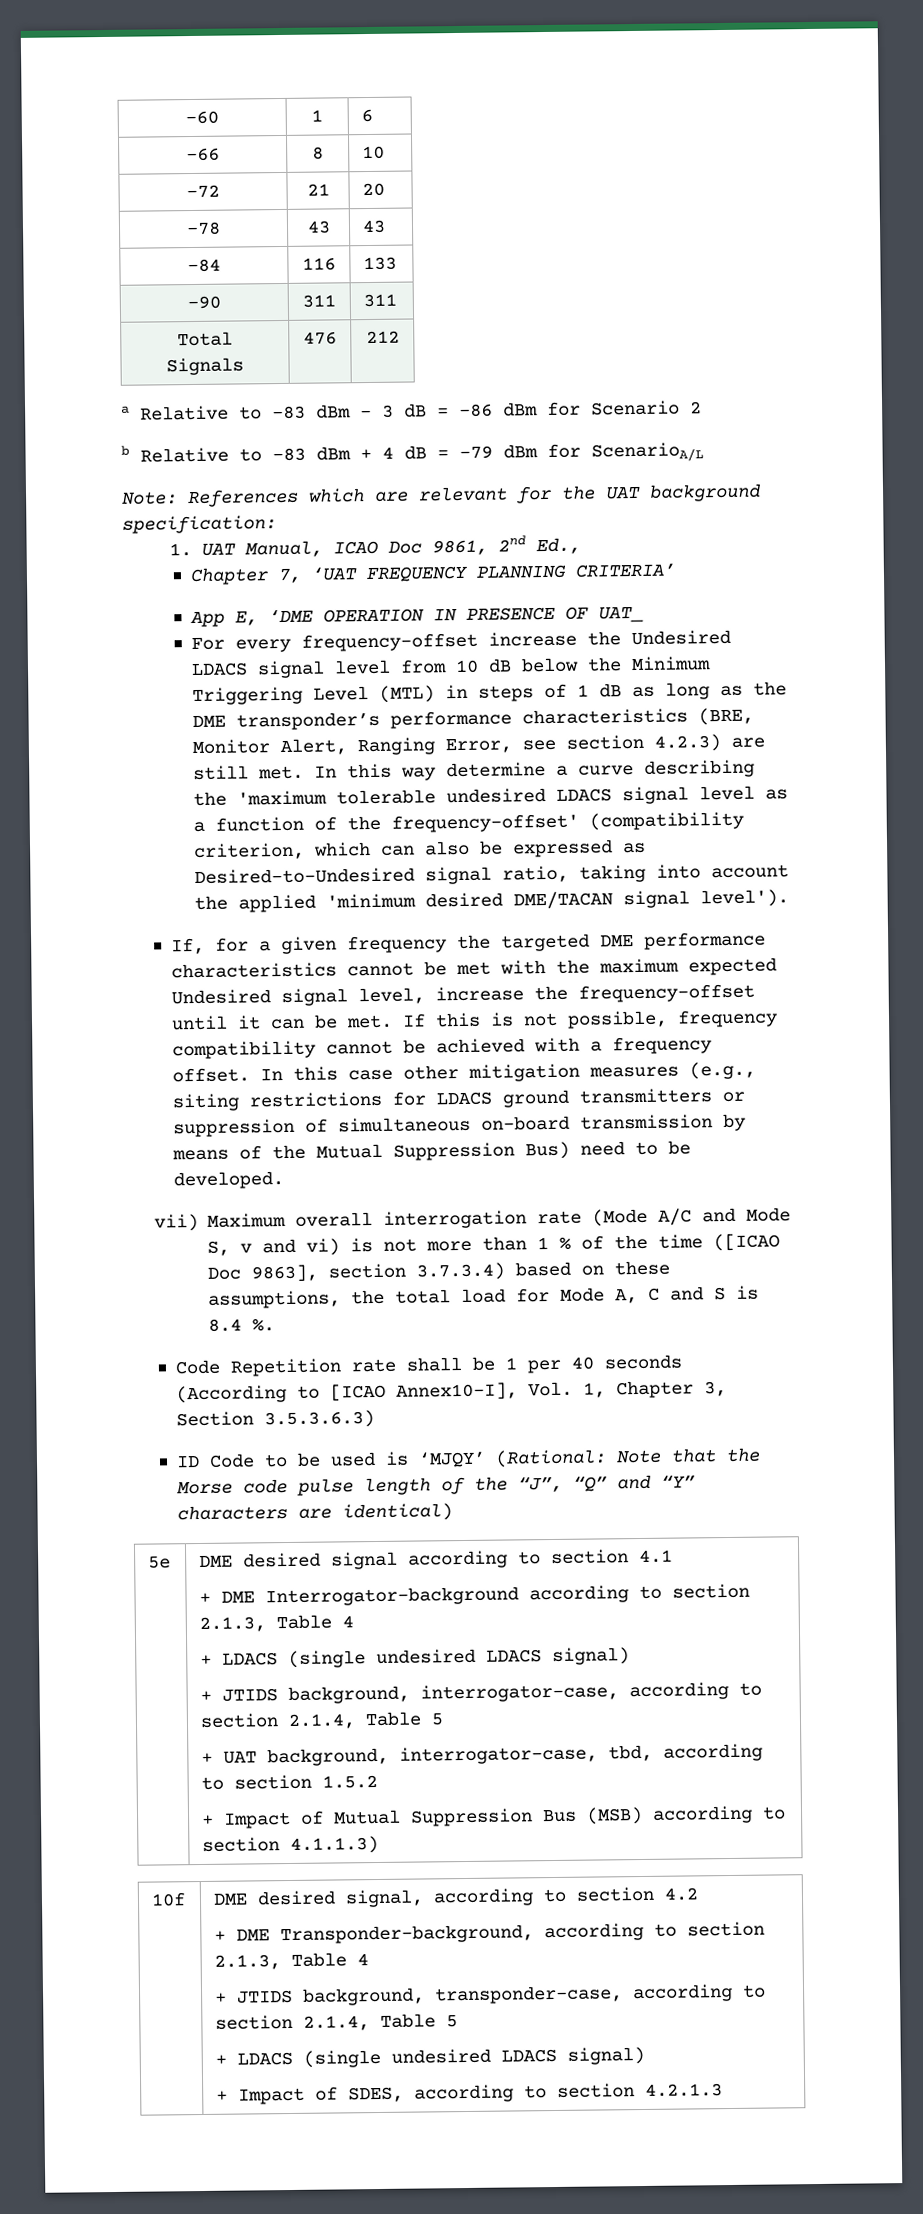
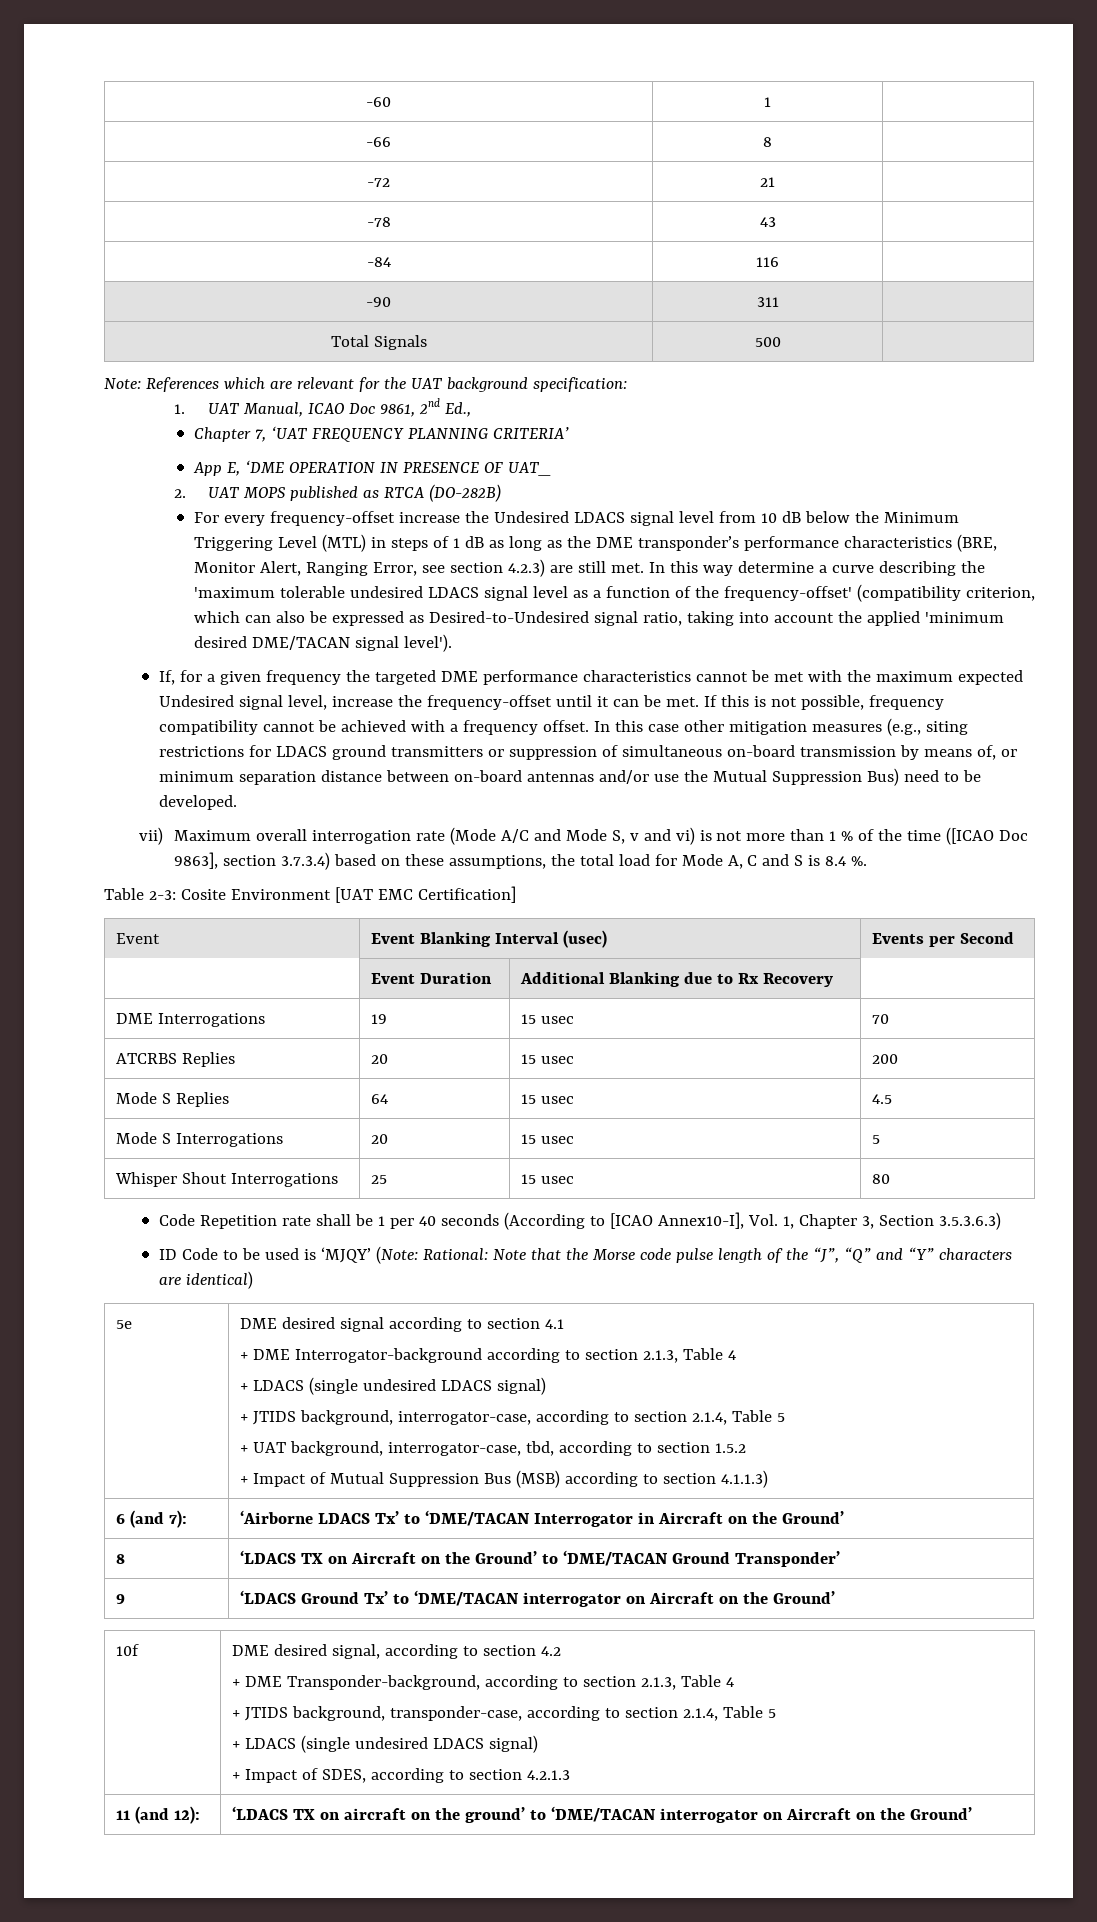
- -60 | 1 | 6
+ -60 | 1 |
- -66 | 8 | 10
+ -66 | 8 |
- -72 | 21 | 20
+ -72 | 21 |
- -78 | 43 | 43
+ -78 | 43 |
- -84 | 116 | 133
+ -84 | 116 |
- -90 | 311 | 311
+ -90 | 311 |
- Total Signals | 476 | 212
- a Relative to –83 dBm – 3 dB = -86 dBm for Scenario 2
- b Relative to –83 dBm + 4 dB = -79 dBm for ScenarioA/L
+ Total Signals | 500 |
+ 2. UAT MOPS published as RTCA (DO-282B)
- In this case other mitigation measures (e.g., siting restrictions for LDACS ground transmitters or suppression of simultaneous on-board transmission by means of the Mutual Suppression Bus) need to be developed.
+ In this case other mitigation measures (e.g., siting restrictions for LDACS ground transmitters or suppression of simultaneous on-board transmission by means of, or minimum separation distance between on-board antennas and/or use the Mutual Suppression Bus) need to be developed.
+ Table 2-3: Cosite Environment [UAT EMC Certification]
+ Event | Event Blanking Interval (usec) | Events per Second
+ | Event Duration | Additional Blanking due to Rx Recovery |
+ DME Interrogations | 19 | 15 usec | 70
+ ATCRBS Replies | 20 | 15 usec | 200
+ Mode S Replies | 64 | 15 usec | 4.5
+ Mode S Interrogations | 20 | 15 usec | 5
+ Whisper Shout Interrogations | 25 | 15 usec | 80
- ID Code to be used is ‘MJQY’ (Rational: Note that the Morse code pulse length of the “J”, “Q” and “Y” characters are identical)
+ ID Code to be used is ‘MJQY’ (Note: Rational: Note that the Morse code pulse length of the “J”, “Q” and “Y” characters are identical)
+ 6 (and 7): | ‘Airborne LDACS Tx’ to ‘DME/TACAN Interrogator in Aircraft on the Ground’
+ 8 | ‘LDACS TX on Aircraft on the Ground’ to ‘DME/TACAN Ground Transponder’
+ 9 | ‘LDACS Ground Tx’ to ‘DME/TACAN interrogator on Aircraft on the Ground’
+ 11 (and 12): | ‘LDACS TX on aircraft on the ground’ to ‘DME/TACAN interrogator on Aircraft on the Ground’

